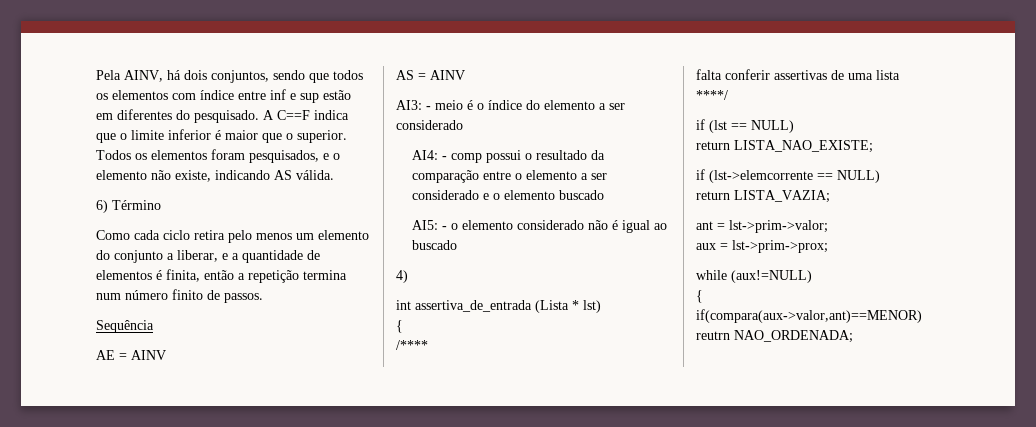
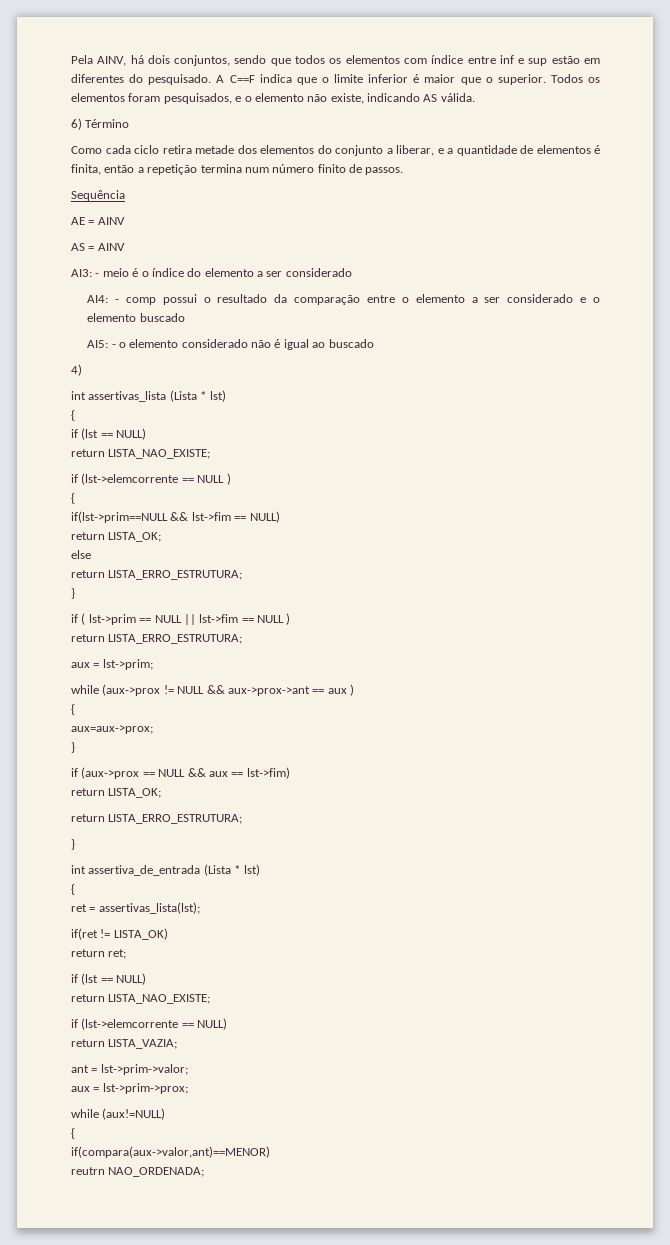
- Como cada ciclo retira pelo menos um elemento do conjunto a liberar, e a quantidade de elementos é finita, então a repetição termina num número finito de passos.
+ Como cada ciclo retira metade dos elementos do conjunto a liberar, e a quantidade de elementos é finita, então a repetição termina num número finito de passos.
+ int assertivas_lista (Lista * lst)
+ {
+ if (lst == NULL)
+ return LISTA_NAO_EXISTE;
+ if (lst->elemcorrente == NULL )
+ {
+ if(lst->prim==NULL && lst->fim == NULL)
+ return LISTA_OK;
+ else
+ return LISTA_ERRO_ESTRUTURA;
+ }
+ if ( lst->prim == NULL || lst->fim == NULL )
+ return LISTA_ERRO_ESTRUTURA;
+ aux = lst->prim;
+ while (aux->prox != NULL && aux->prox->ant == aux )
+ {
+ aux=aux->prox;
+ }
+ if (aux->prox == NULL && aux == lst->fim)
+ return LISTA_OK;
+ return LISTA_ERRO_ESTRUTURA;
+ }
- /****
- falta conferir assertivas de uma lista
- ****/
+ ret = assertivas_lista(lst);
+ if(ret != LISTA_OK)
+ return ret;

